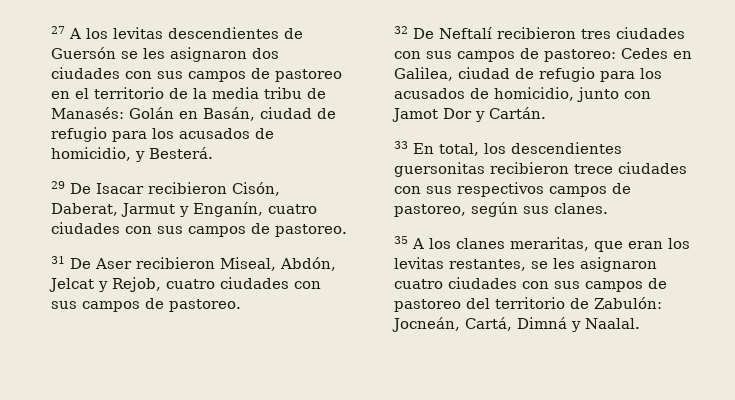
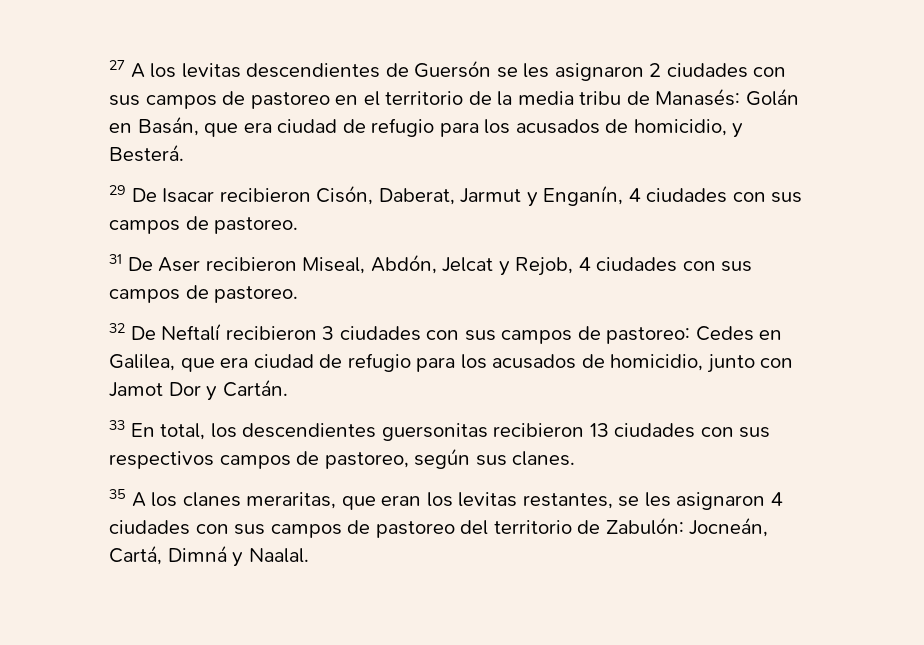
- 27 A los levitas descendientes de Guersón se les asignaron dos ciudades con sus campos de pastoreo en el territorio de la media tribu de Manasés: Golán en Basán, ciudad de refugio para los acusados de homicidio, y Besterá.
+ 27 A los levitas descendientes de Guersón se les asignaron 2 ciudades con sus campos de pastoreo en el territorio de la media tribu de Manasés: Golán en Basán, que era ciudad de refugio para los acusados de homicidio, y Besterá.
- 29 De Isacar recibieron Cisón, Daberat, Jarmut y Enganín, cuatro ciudades con sus campos de pastoreo.
+ 29 De Isacar recibieron Cisón, Daberat, Jarmut y Enganín, 4 ciudades con sus campos de pastoreo.
- 31 De Aser recibieron Miseal, Abdón, Jelcat y Rejob, cuatro ciudades con sus campos de pastoreo.
+ 31 De Aser recibieron Miseal, Abdón, Jelcat y Rejob, 4 ciudades con sus campos de pastoreo.
- 32 De Neftalí recibieron tres ciudades con sus campos de pastoreo: Cedes en Galilea, ciudad de refugio para los acusados de homicidio, junto con Jamot Dor y Cartán.
+ 32 De Neftalí recibieron 3 ciudades con sus campos de pastoreo: Cedes en Galilea, que era ciudad de refugio para los acusados de homicidio, junto con Jamot Dor y Cartán.
- 33 En total, los descendientes guersonitas recibieron trece ciudades con sus respectivos campos de pastoreo, según sus clanes.
+ 33 En total, los descendientes guersonitas recibieron 13 ciudades con sus respectivos campos de pastoreo, según sus clanes.
- 35 A los clanes meraritas, que eran los levitas restantes, se les asignaron cuatro ciudades con sus campos de pastoreo del territorio de Zabulón: Jocneán, Cartá, Dimná y Naalal.
+ 35 A los clanes meraritas, que eran los levitas restantes, se les asignaron 4 ciudades con sus campos de pastoreo del territorio de Zabulón: Jocneán, Cartá, Dimná y Naalal.

